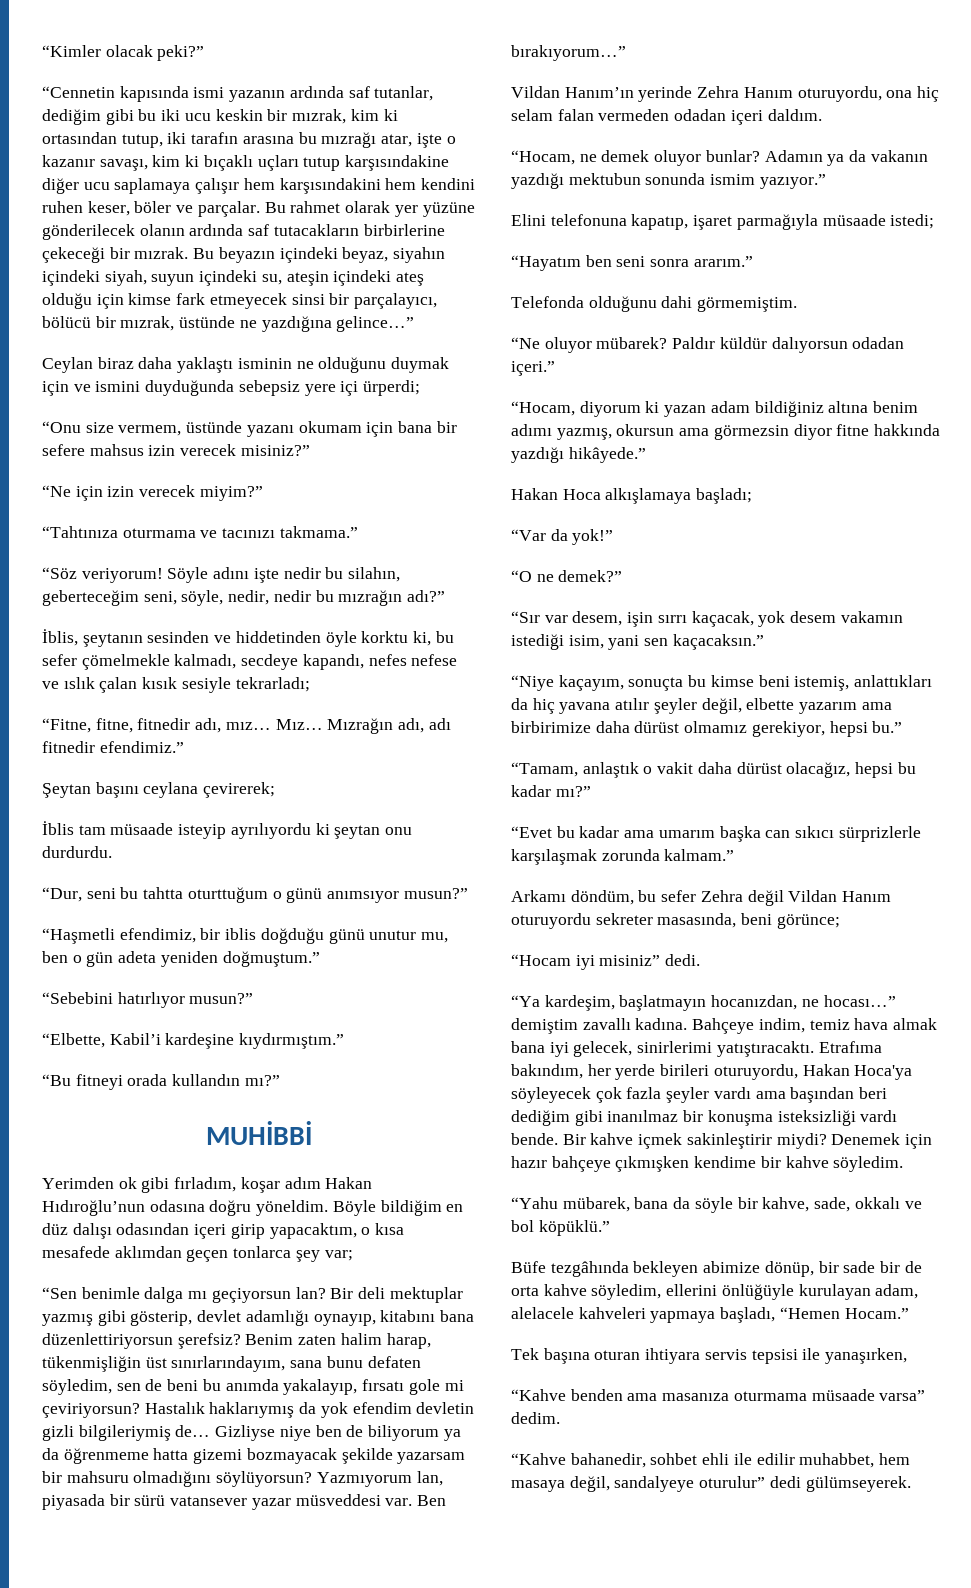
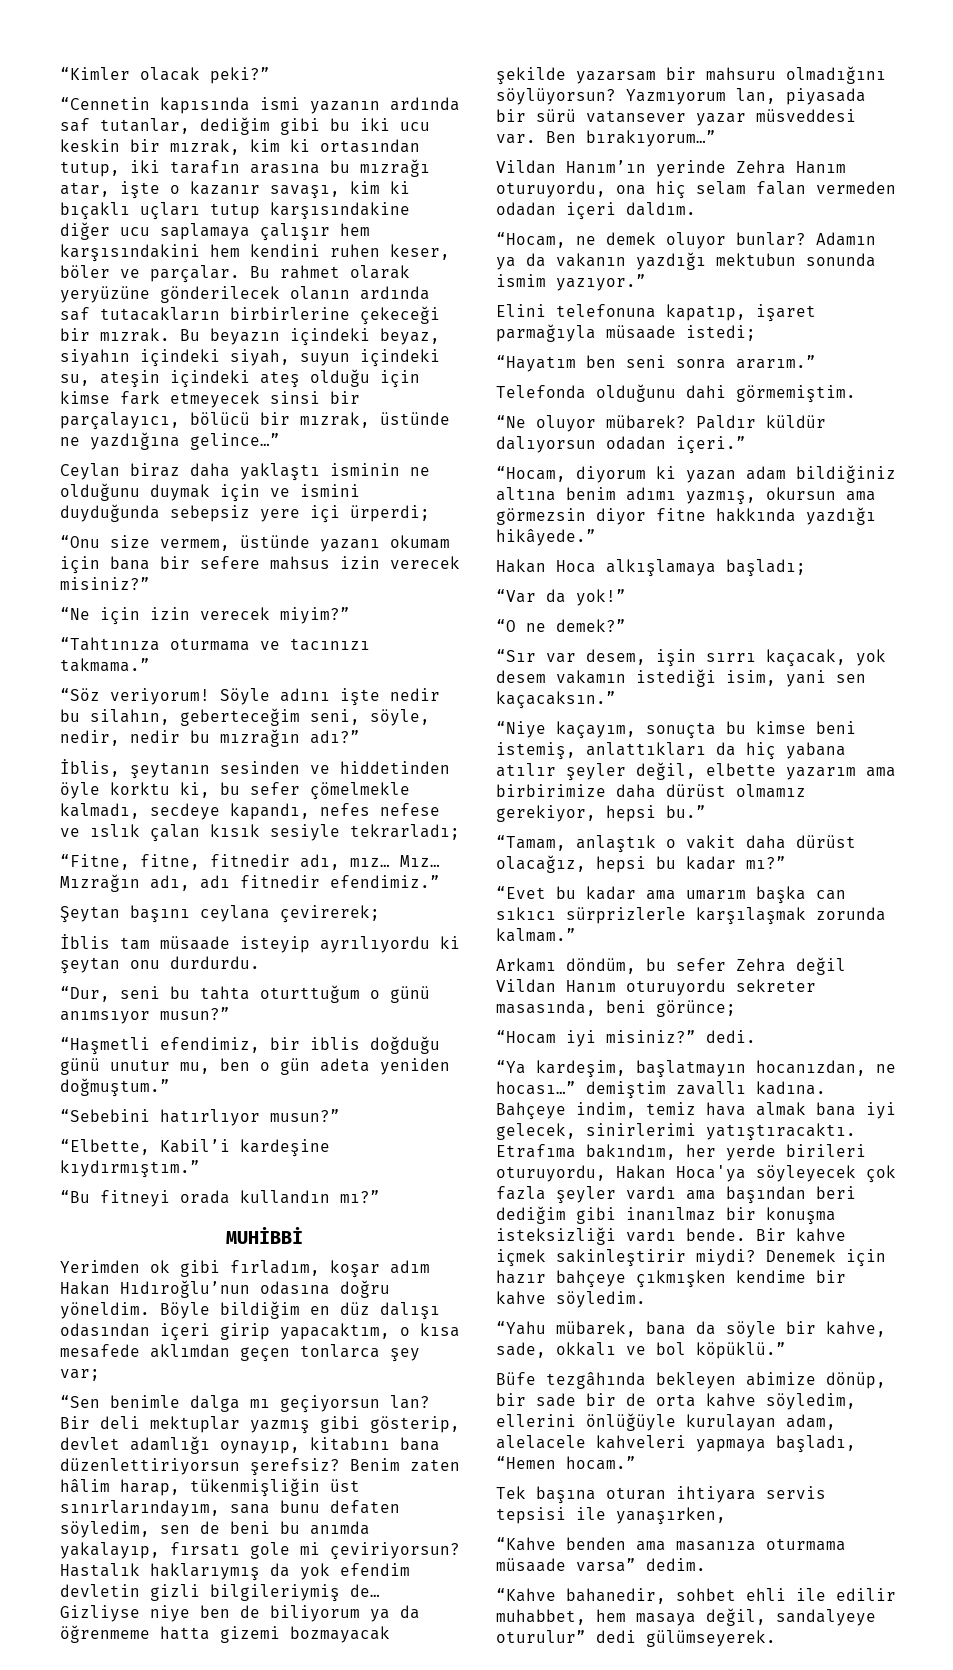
- Bu rahmet olarak yer yüzüne gönderilecek olanın ardında saf tutacakların birbirlerine çekeceği bir mızrak.
+ Bu rahmet olarak yeryüzüne gönderilecek olanın ardında saf tutacakların birbirlerine çekeceği bir mızrak.
- “Dur, seni bu tahtta oturttuğum o günü anımsıyor musun?”
+ “Dur, seni bu tahta oturttuğum o günü anımsıyor musun?”
- Benim zaten halim harap, tükenmişliğin üst sınırlarındayım, sana bunu defaten söyledim, sen de beni bu anımda yakalayıp, fırsatı gole mi çeviriyorsun?
+ Benim zaten hâlim harap, tükenmişliğin üst sınırlarındayım, sana bunu defaten söyledim, sen de beni bu anımda yakalayıp, fırsatı gole mi çeviriyorsun?
- “Niye kaçayım, sonuçta bu kimse beni istemiş, anlattıkları da hiç yavana atılır şeyler değil, elbette yazarım ama birbirimize daha dürüst olmamız gerekiyor, hepsi bu.”
+ “Niye kaçayım, sonuçta bu kimse beni istemiş, anlattıkları da hiç yabana atılır şeyler değil, elbette yazarım ama birbirimize daha dürüst olmamız gerekiyor, hepsi bu.”
- “Hocam iyi misiniz” dedi.
+ “Hocam iyi misiniz?” dedi.
- Büfe tezgâhında bekleyen abimize dönüp, bir sade bir de orta kahve söyledim, ellerini önlüğüyle kurulayan adam, alelacele kahveleri yapmaya başladı, “Hemen Hocam.”
+ Büfe tezgâhında bekleyen abimize dönüp, bir sade bir de orta kahve söyledim, ellerini önlüğüyle kurulayan adam, alelacele kahveleri yapmaya başladı, “Hemen hocam.”

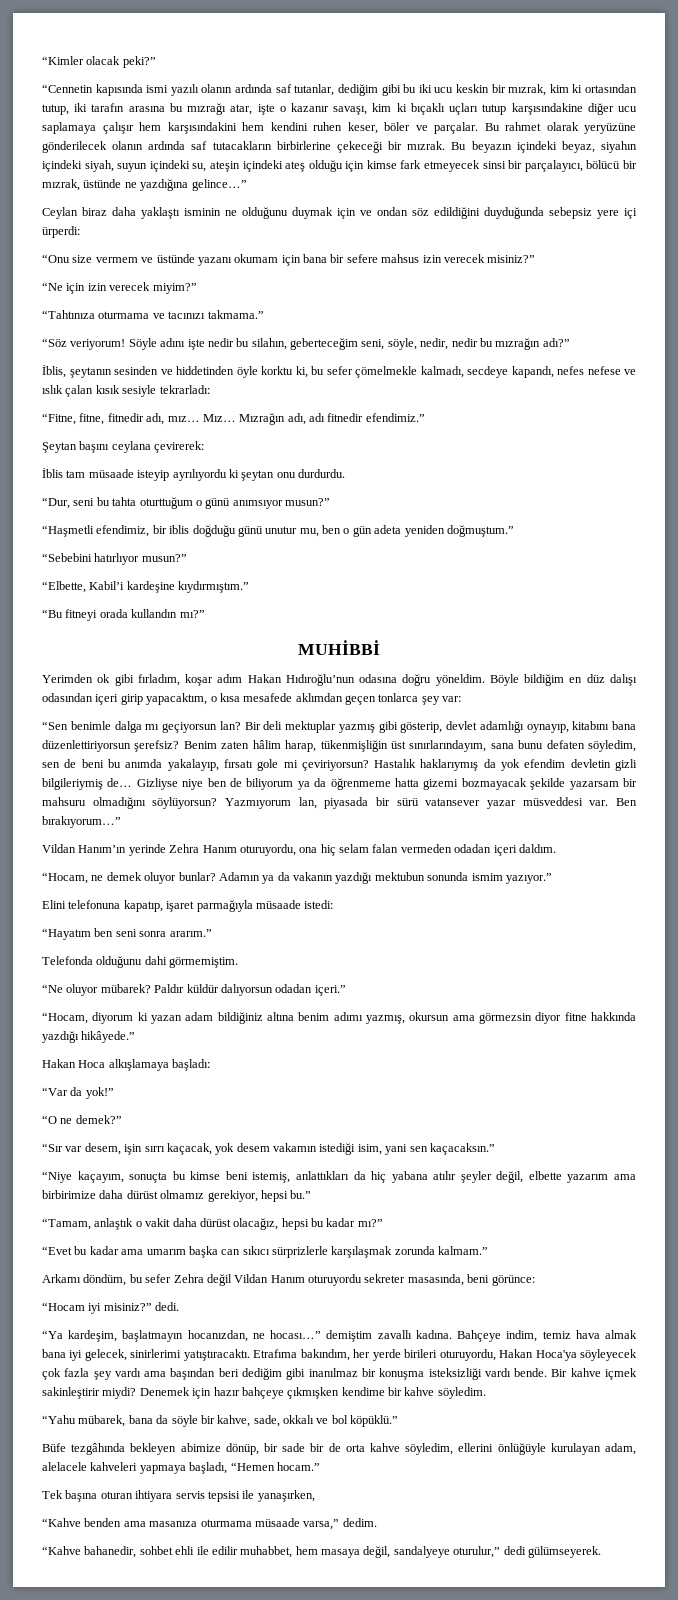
- “Cennetin kapısında ismi yazanın ardında saf tutanlar, dediğim gibi bu iki ucu keskin bir mızrak, kim ki ortasından tutup, iki tarafın arasına bu mızrağı atar, işte o kazanır savaşı, kim ki bıçaklı uçları tutup karşısındakine diğer ucu saplamaya çalışır hem karşısındakini hem kendini ruhen keser, böler ve parçalar.
+ “Cennetin kapısında ismi yazılı olanın ardında saf tutanlar, dediğim gibi bu iki ucu keskin bir mızrak, kim ki ortasından tutup, iki tarafın arasına bu mızrağı atar, işte o kazanır savaşı, kim ki bıçaklı uçları tutup karşısındakine diğer ucu saplamaya çalışır hem karşısındakini hem kendini ruhen keser, böler ve parçalar.
- Ceylan biraz daha yaklaştı isminin ne olduğunu duymak için ve ismini duyduğunda sebepsiz yere içi ürperdi;
+ Ceylan biraz daha yaklaştı isminin ne olduğunu duymak için ve ondan söz edildiğini duyduğunda sebepsiz yere içi ürperdi:
- “Onu size vermem, üstünde yazanı okumam için bana bir sefere mahsus izin verecek misiniz?”
+ “Onu size vermem ve üstünde yazanı okumam için bana bir sefere mahsus izin verecek misiniz?”
- İblis, şeytanın sesinden ve hiddetinden öyle korktu ki, bu sefer çömelmekle kalmadı, secdeye kapandı, nefes nefese ve ıslık çalan kısık sesiyle tekrarladı;
+ İblis, şeytanın sesinden ve hiddetinden öyle korktu ki, bu sefer çömelmekle kalmadı, secdeye kapandı, nefes nefese ve ıslık çalan kısık sesiyle tekrarladı:
- Şeytan başını ceylana çevirerek;
+ Şeytan başını ceylana çevirerek:
- Böyle bildiğim en düz dalışı odasından içeri girip yapacaktım, o kısa mesafede aklımdan geçen tonlarca şey var;
+ Böyle bildiğim en düz dalışı odasından içeri girip yapacaktım, o kısa mesafede aklımdan geçen tonlarca şey var:
- Elini telefonuna kapatıp, işaret parmağıyla müsaade istedi;
+ Elini telefonuna kapatıp, işaret parmağıyla müsaade istedi:
- Hakan Hoca alkışlamaya başladı;
+ Hakan Hoca alkışlamaya başladı:
- Arkamı döndüm, bu sefer Zehra değil Vildan Hanım oturuyordu sekreter masasında, beni görünce;
+ Arkamı döndüm, bu sefer Zehra değil Vildan Hanım oturuyordu sekreter masasında, beni görünce:
- Etrafıma bakındım, her yerde birileri oturuyordu, Hakan Hoca'ya söyleyecek çok fazla şeyler vardı ama başından beri dediğim gibi inanılmaz bir konuşma isteksizliği vardı bende.
+ Etrafıma bakındım, her yerde birileri oturuyordu, Hakan Hoca'ya söyleyecek çok fazla şey vardı ama başından beri dediğim gibi inanılmaz bir konuşma isteksizliği vardı bende.
- “Kahve benden ama masanıza oturmama müsaade varsa” dedim.
+ “Kahve benden ama masanıza oturmama müsaade varsa,” dedim.
- “Kahve bahanedir, sohbet ehli ile edilir muhabbet, hem masaya değil, sandalyeye oturulur” dedi gülümseyerek.
+ “Kahve bahanedir, sohbet ehli ile edilir muhabbet, hem masaya değil, sandalyeye oturulur,” dedi gülümseyerek.

